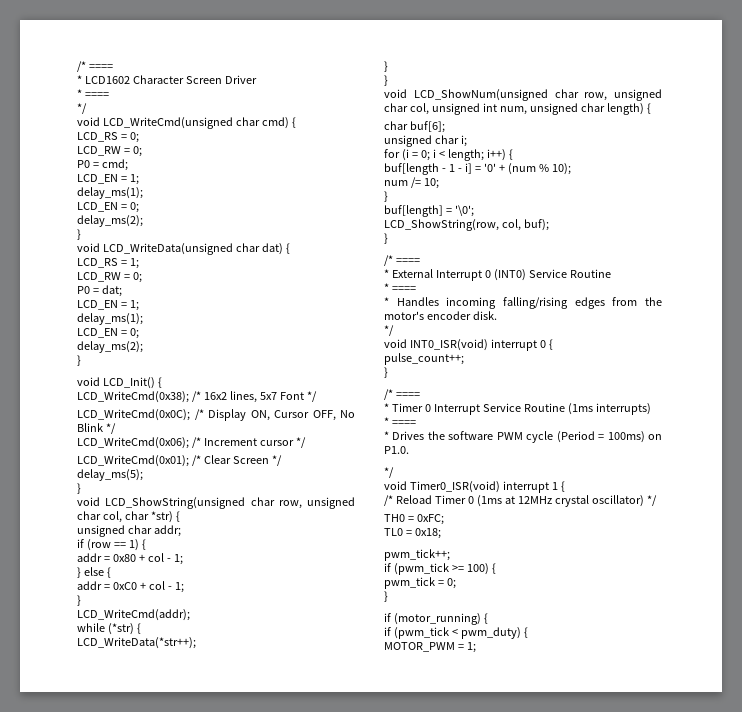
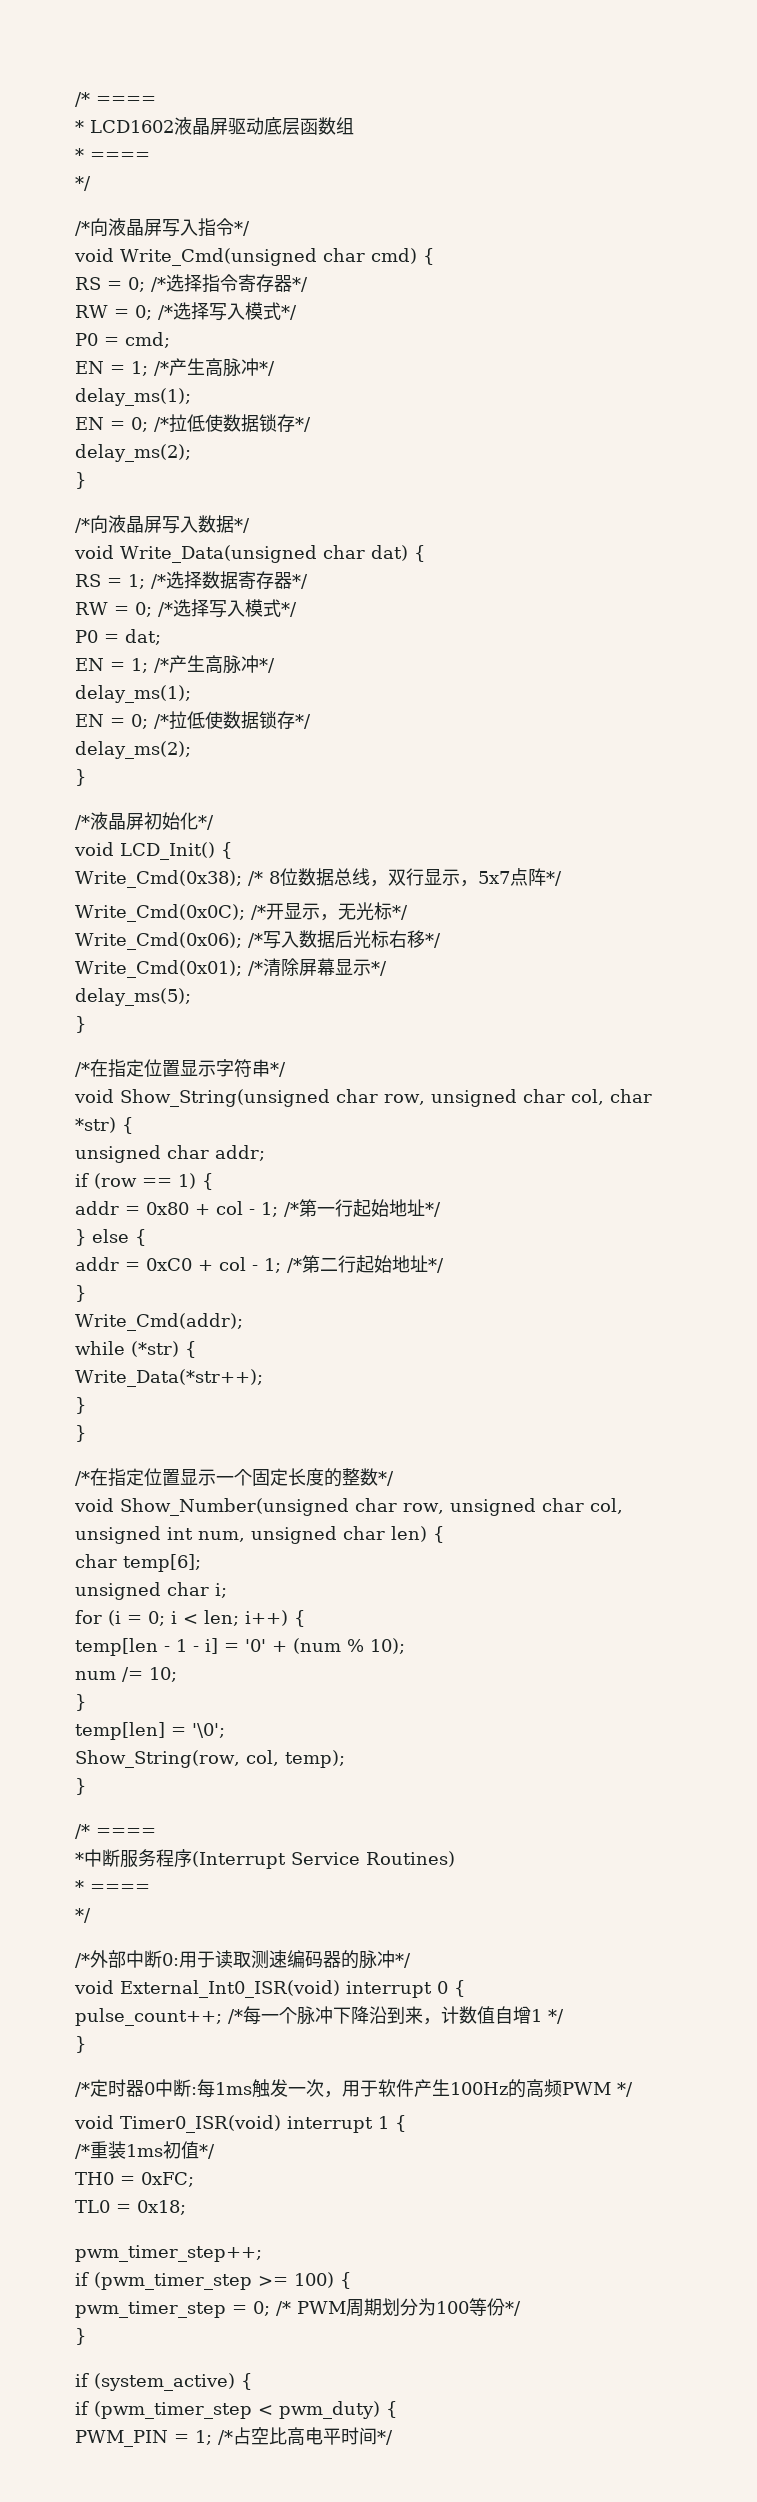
- * LCD1602 Character Screen Driver
+ * LCD1602液晶屏驱动底层函数组
  * ====
  */
- void LCD_WriteCmd(unsigned char cmd) {
+ /*向液晶屏写入指令*/
+ void Write_Cmd(unsigned char cmd) {
- LCD_RS = 0;
- LCD_RW = 0;
+ RS = 0; /*选择指令寄存器*/
+ RW = 0; /*选择写入模式*/
  P0 = cmd;
- LCD_EN = 1;
+ EN = 1; /*产生高脉冲*/
  delay_ms(1);
- LCD_EN = 0;
+ EN = 0; /*拉低使数据锁存*/
  delay_ms(2);
  }
- void LCD_WriteData(unsigned char dat) {
+ /*向液晶屏写入数据*/
+ void Write_Data(unsigned char dat) {
- LCD_RS = 1;
- LCD_RW = 0;
+ RS = 1; /*选择数据寄存器*/
+ RW = 0; /*选择写入模式*/
  P0 = dat;
- LCD_EN = 1;
+ EN = 1; /*产生高脉冲*/
  delay_ms(1);
- LCD_EN = 0;
+ EN = 0; /*拉低使数据锁存*/
  delay_ms(2);
  }
+ /*液晶屏初始化*/
  void LCD_Init() {
- LCD_WriteCmd(0x38); /* 16x2 lines, 5x7 Font */
- LCD_WriteCmd(0x0C); /* Display ON, Cursor OFF, No Blink */
- LCD_WriteCmd(0x06); /* Increment cursor */
- LCD_WriteCmd(0x01); /* Clear Screen */
+ Write_Cmd(0x38); /* 8位数据总线，双行显示，5x7点阵*/
+ Write_Cmd(0x0C); /*开显示，无光标*/
+ Write_Cmd(0x06); /*写入数据后光标右移*/
+ Write_Cmd(0x01); /*清除屏幕显示*/
  delay_ms(5);
  }
- void LCD_ShowString(unsigned char row, unsigned char col, char *str) {
+ /*在指定位置显示字符串*/
+ void Show_String(unsigned char row, unsigned char col, char *str) {
- addr = 0x80 + col - 1;
+ addr = 0x80 + col - 1; /*第一行起始地址*/
- addr = 0xC0 + col - 1;
+ addr = 0xC0 + col - 1; /*第二行起始地址*/
  }
- LCD_WriteCmd(addr);
+ Write_Cmd(addr);
- LCD_WriteData(*str++);
+ Write_Data(*str++);
- void LCD_ShowNum(unsigned char row, unsigned char col, unsigned int num, unsigned char length) {
+ /*在指定位置显示一个固定长度的整数*/
+ void Show_Number(unsigned char row, unsigned char col, unsigned int num, unsigned char len) {
- char buf[6];
+ char temp[6];
- for (i = 0; i < length; i++) {
+ for (i = 0; i < len; i++) {
- buf[length - 1 - i] = '0' + (num % 10);
+ temp[len - 1 - i] = '0' + (num % 10);
- buf[length] = '\0';
+ temp[len] = '\0';
- LCD_ShowString(row, col, buf);
+ Show_String(row, col, temp);
  }
  /* ====
- * External Interrupt 0 (INT0) Service Routine
+ *中断服务程序(Interrupt Service Routines)
  * ====
- * Handles incoming falling/rising edges from the motor's encoder disk.
  */
- void INT0_ISR(void) interrupt 0 {
+ /*外部中断0:用于读取测速编码器的脉冲*/
+ void External_Int0_ISR(void) interrupt 0 {
- pulse_count++;
+ pulse_count++; /*每一个脉冲下降沿到来，计数值自增1 */
  }
- /* ====
- * Timer 0 Interrupt Service Routine (1ms interrupts)
- * ====
- * Drives the software PWM cycle (Period = 100ms) on P1.0.
- */
+ /*定时器0中断:每1ms触发一次，用于软件产生100Hz的高频PWM */
- /* Reload Timer 0 (1ms at 12MHz crystal oscillator) */
+ /*重装1ms初值*/
- pwm_tick++;
- if (pwm_tick >= 100) {
+ pwm_timer_step++;
+ if (pwm_timer_step >= 100) {
- pwm_tick = 0;
+ pwm_timer_step = 0; /* PWM周期划分为100等份*/
- if (motor_running) {
+ if (system_active) {
- if (pwm_tick < pwm_duty) {
+ if (pwm_timer_step < pwm_duty) {
- MOTOR_PWM = 1;
+ PWM_PIN = 1; /*占空比高电平时间*/

